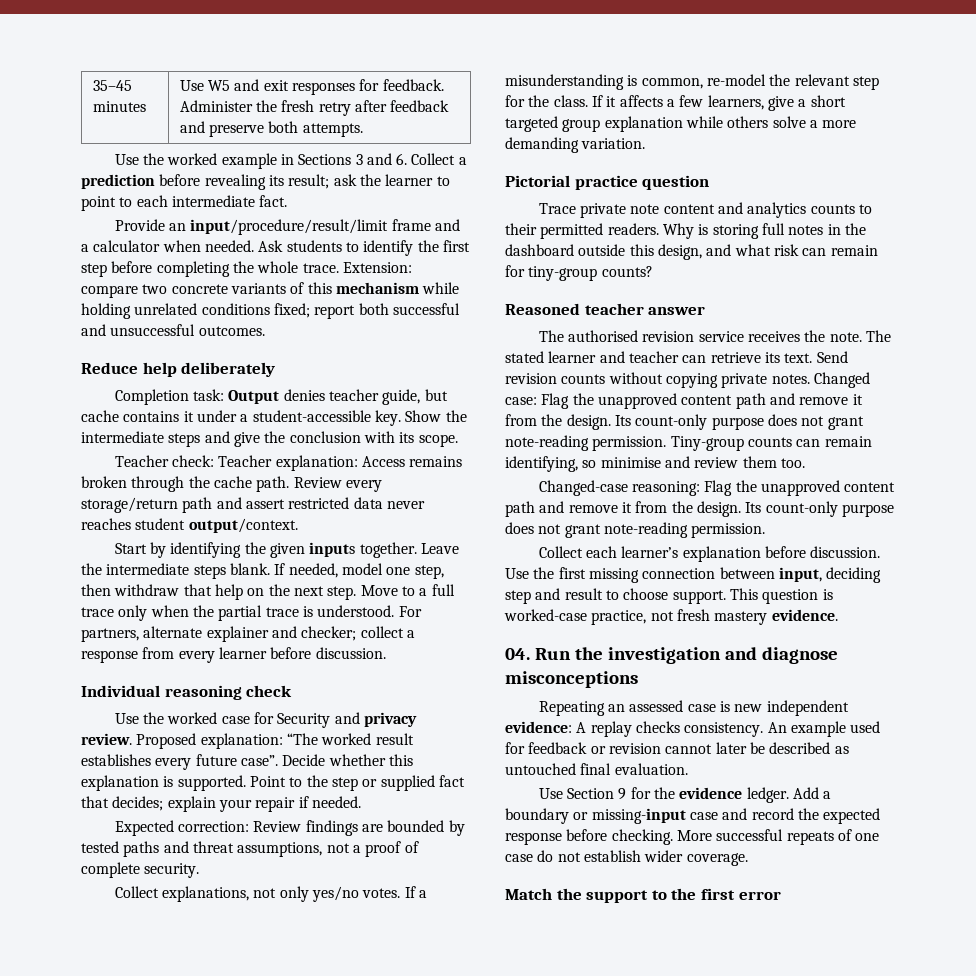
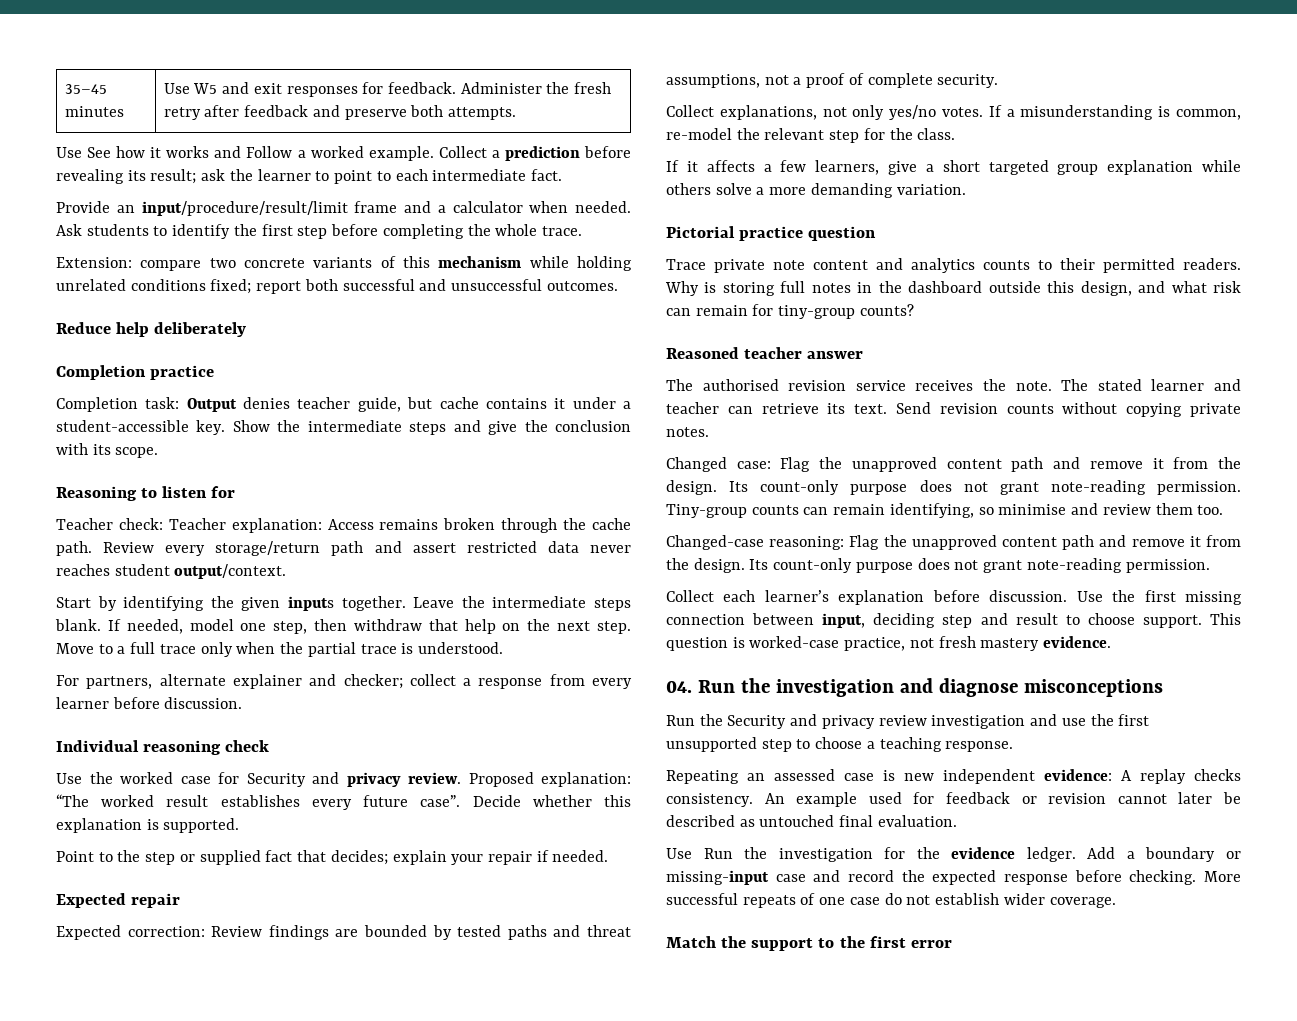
- Use the worked example in Sections 3 and 6. Collect a prediction before revealing its result; ask the learner to point to each intermediate fact.
+ Use See how it works and Follow a worked example. Collect a prediction before revealing its result; ask the learner to point to each intermediate fact.
- Ask students to identify the first step before completing the whole trace. Extension: compare two concrete variants of this mechanism while holding unrelated conditions fixed; report both successful and unsuccessful outcomes.
+ Ask students to identify the first step before completing the whole trace.
+ Extension: compare two concrete variants of this mechanism while holding unrelated conditions fixed; report both successful and unsuccessful outcomes.
+ Completion practice
+ Reasoning to listen for
- Move to a full trace only when the partial trace is understood. For partners, alternate explainer and checker; collect a response from every learner before discussion.
+ Move to a full trace only when the partial trace is understood.
+ For partners, alternate explainer and checker; collect a response from every learner before discussion.
- Decide whether this explanation is supported. Point to the step or supplied fact that decides; explain your repair if needed.
+ Decide whether this explanation is supported.
+ Point to the step or supplied fact that decides; explain your repair if needed.
+ Expected repair
- If a misunderstanding is common, re-model the relevant step for the class. If it affects a few learners, give a short targeted group explanation while others solve a more demanding variation.
+ If a misunderstanding is common, re-model the relevant step for the class.
+ If it affects a few learners, give a short targeted group explanation while others solve a more demanding variation.
- Send revision counts without copying private notes. Changed case: Flag the unapproved content path and remove it from the design.
+ Send revision counts without copying private notes.
+ Changed case: Flag the unapproved content path and remove it from the design.
+ Run the Security and privacy review investigation and use the first unsupported step to choose a teaching response.
- Use Section 9 for the evidence ledger.
+ Use Run the investigation for the evidence ledger.

